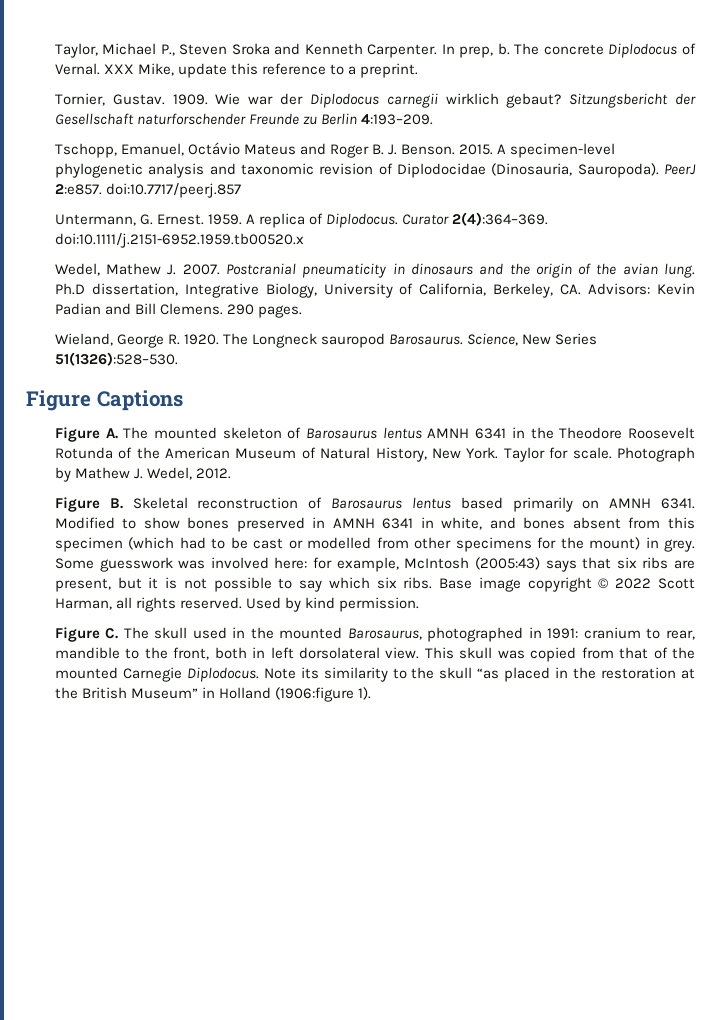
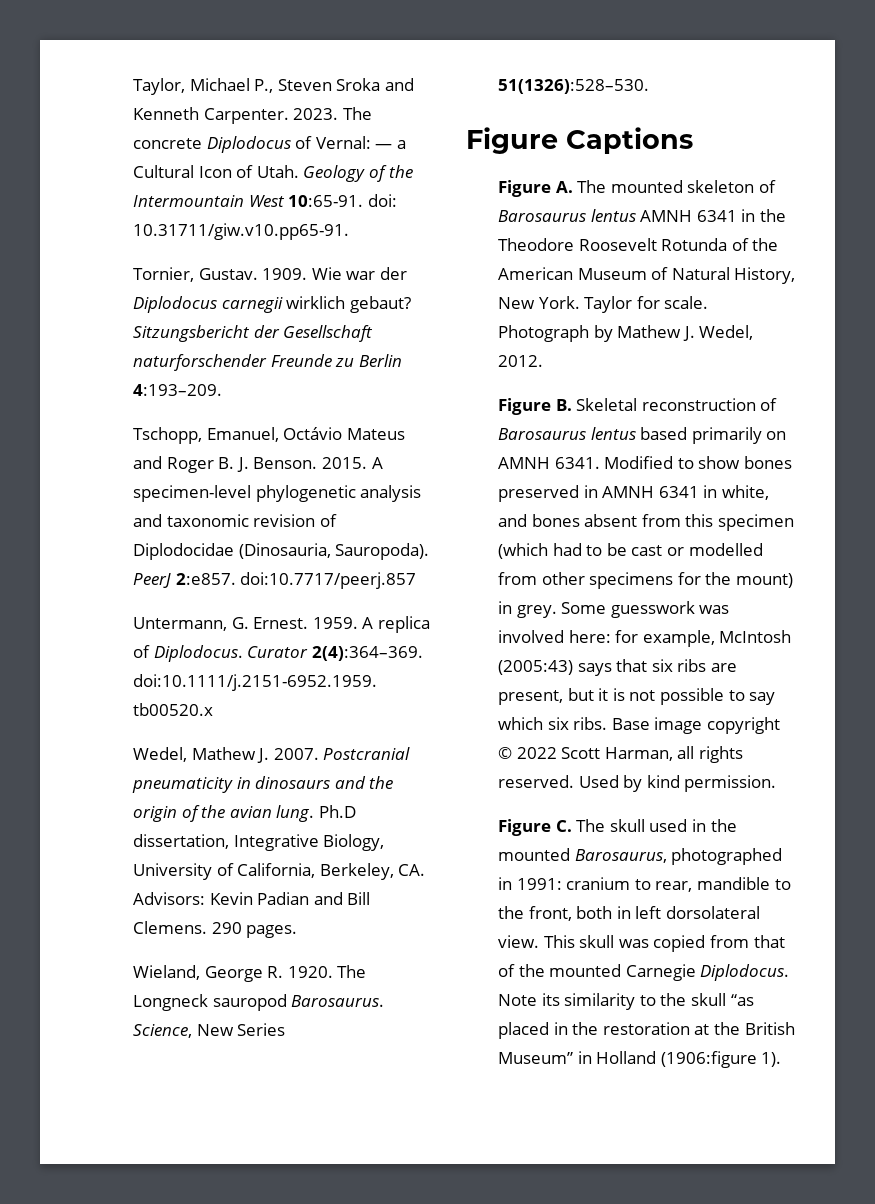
- In prep, b.
+ 2023.
- The concrete Diplodocus of Vernal. XXX Mike, update this reference to a preprint.
+ The concrete Diplodocus of Vernal: — a Cultural Icon of Utah. Geology of the Intermountain West 10:65-91. doi: 10.31711/giw.v10.pp65-91.

